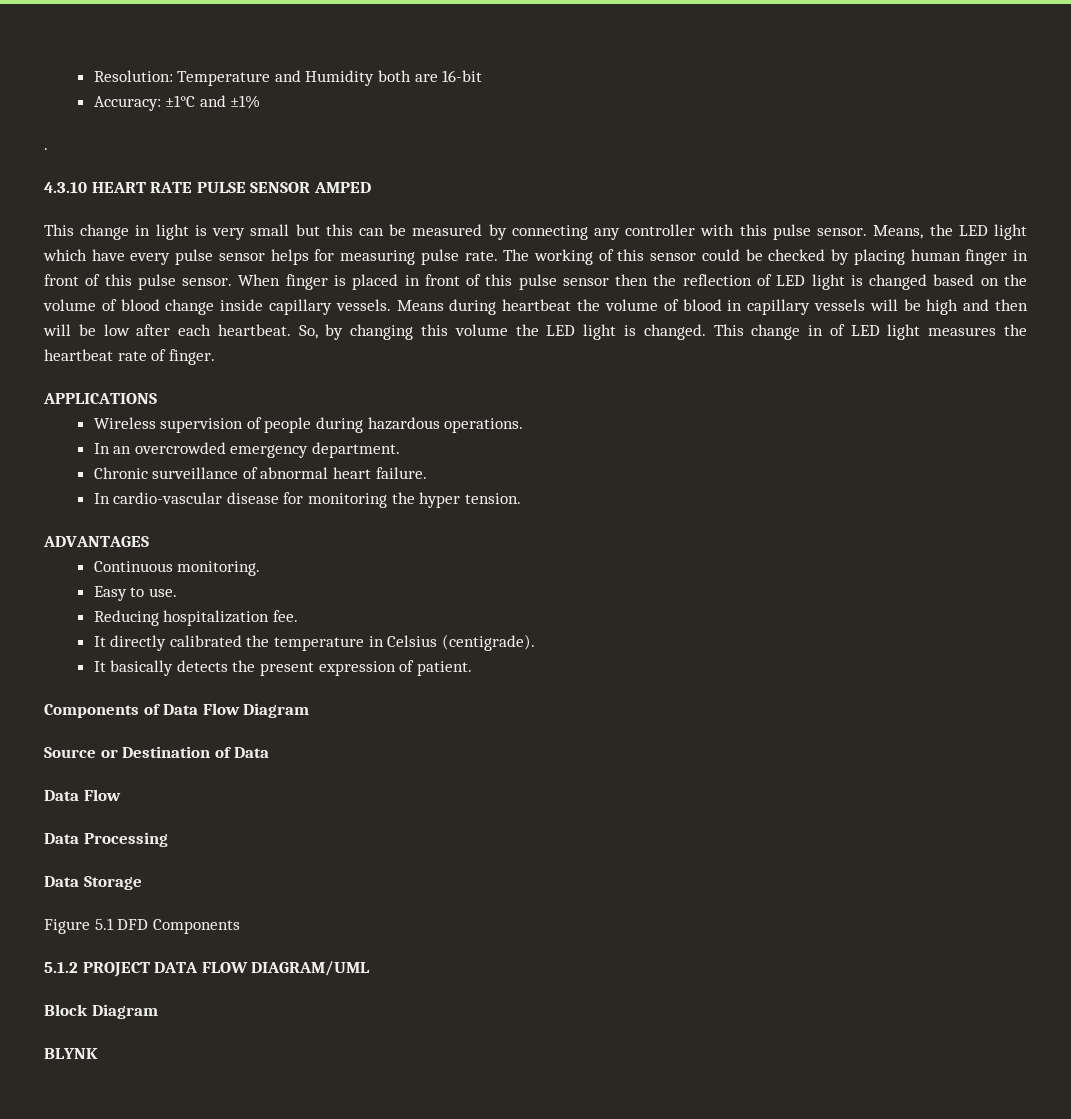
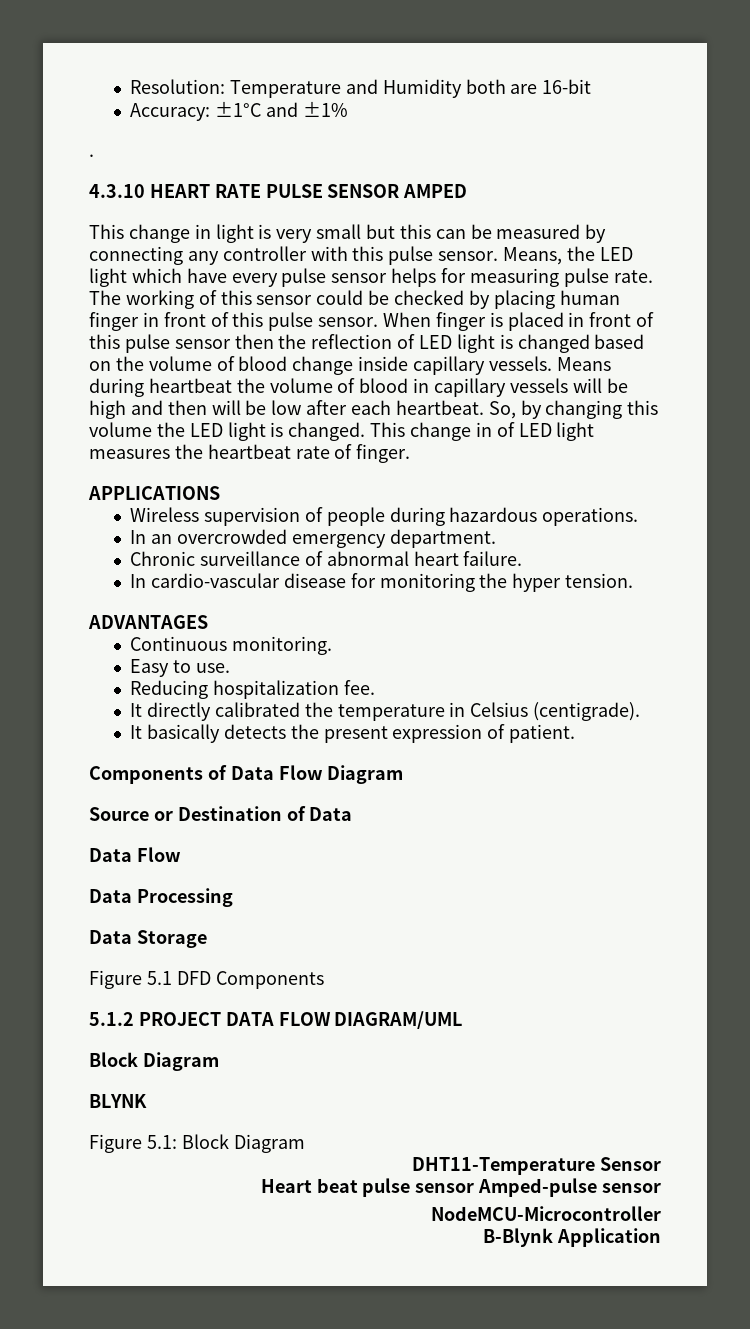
+ Figure 5.1: Block Diagram
+ DHT11-Temperature Sensor
+ Heart beat pulse sensor Amped-pulse sensor
+ NodeMCU-Microcontroller
+ B-Blynk Application

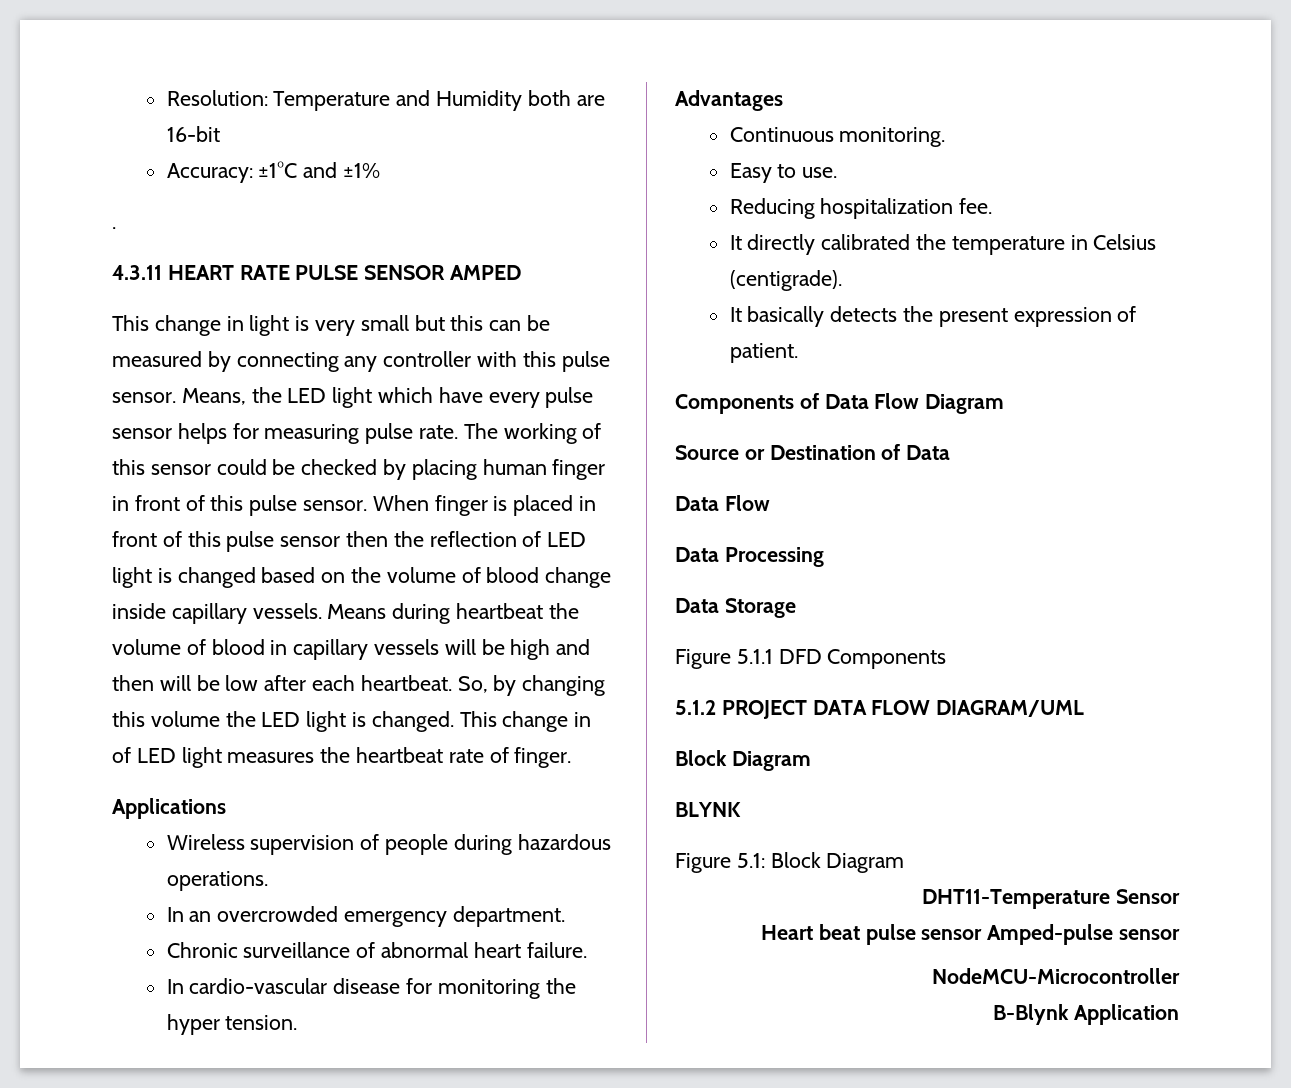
- 4.3.10 HEART RATE PULSE SENSOR AMPED
+ 4.3.11 HEART RATE PULSE SENSOR AMPED
- APPLICATIONS
+ Applications
- ADVANTAGES
+ Advantages
- Figure 5.1 DFD Components
+ Figure 5.1.1 DFD Components

